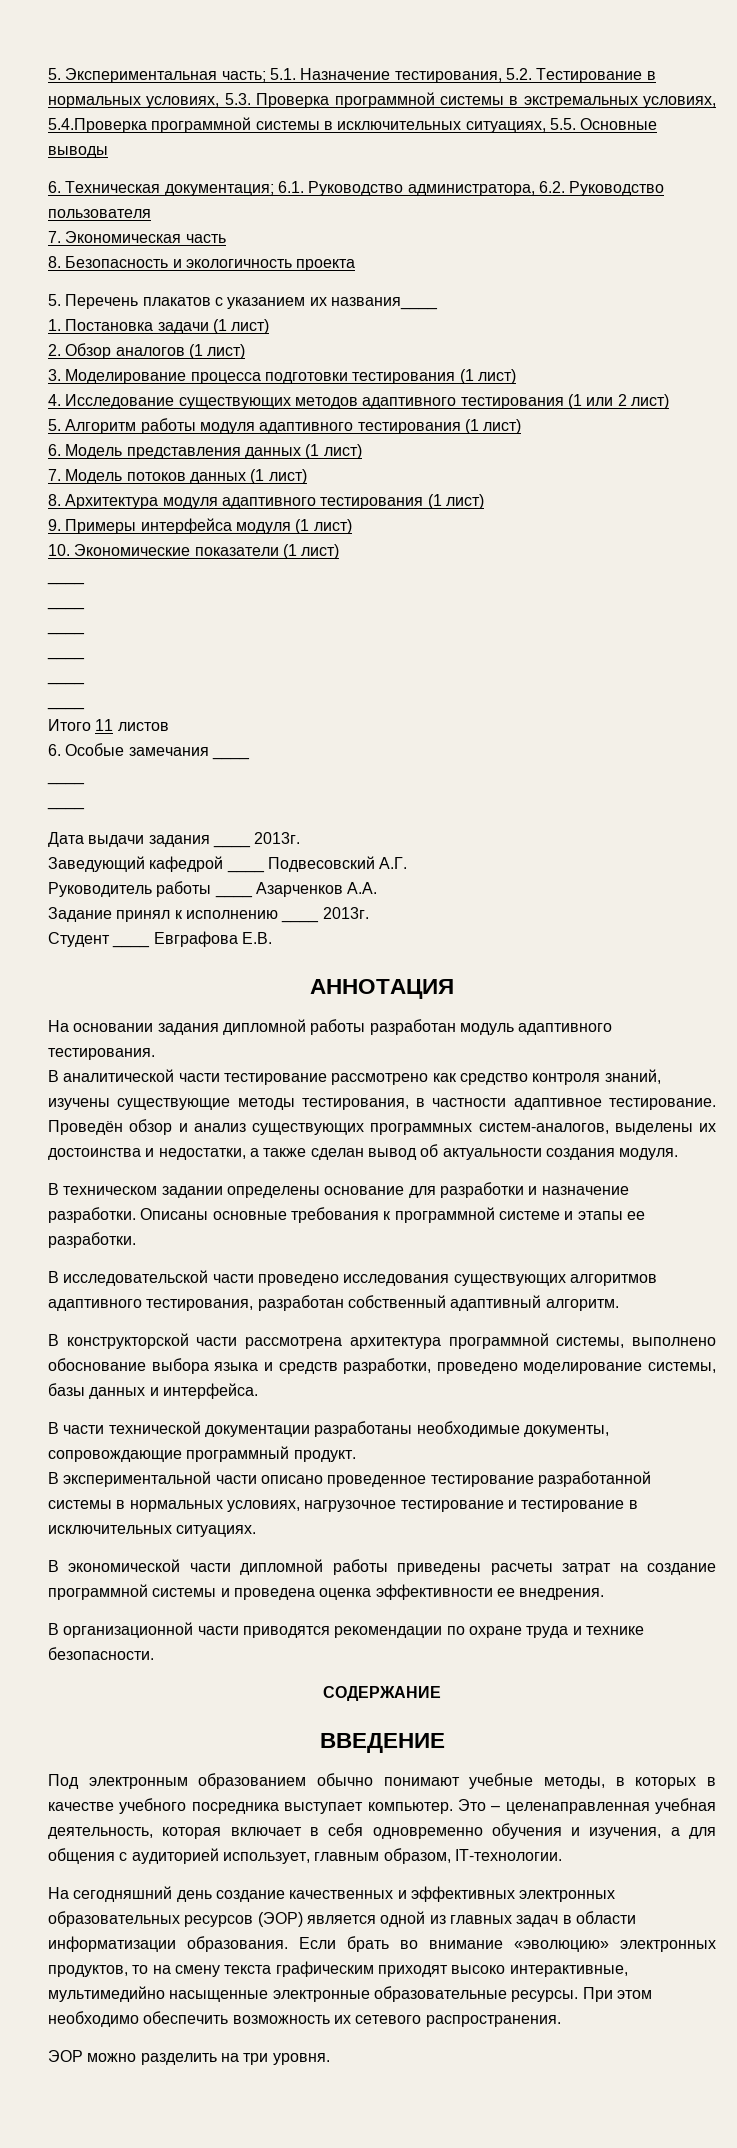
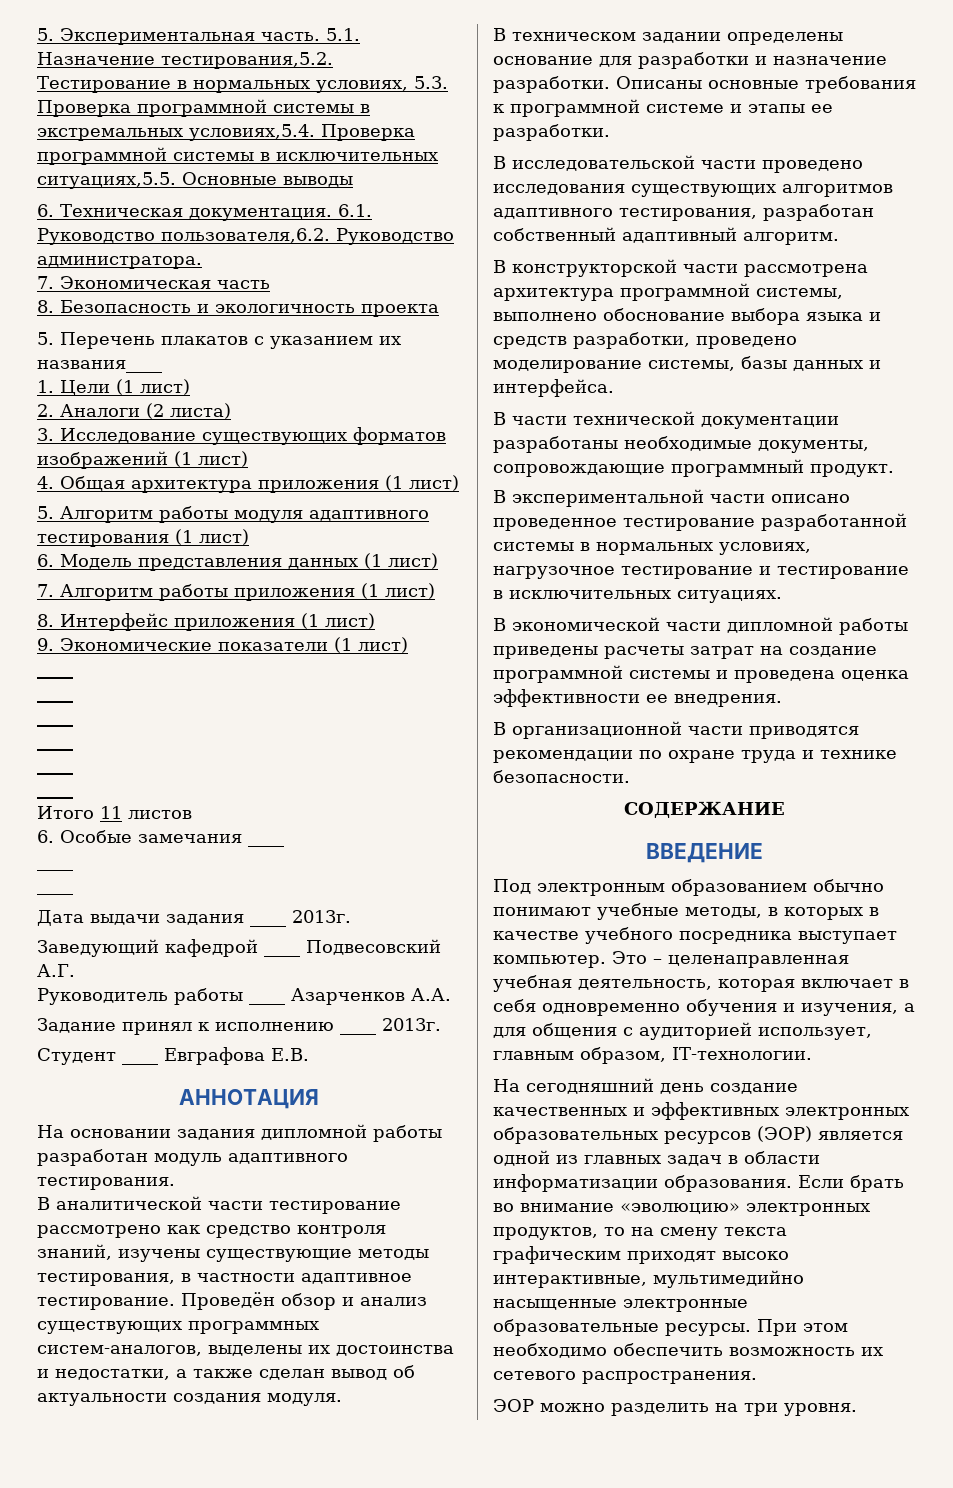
- 5. Экспериментальная часть; 5.1. Назначение тестирования, 5.2. Тестирование в нормальных условиях, 5.3. Проверка программной системы в экстремальных условиях, 5.4.Проверка программной системы в исключительных ситуациях, 5.5. Основные выводы
+ 5. Экспериментальная часть. 5.1. Назначение тестирования,5.2. Тестирование в нормальных условиях, 5.3. Проверка программной системы в экстремальных условиях,5.4. Проверка программной системы в исключительных ситуациях,5.5. Основные выводы
- 6. Техническая документация; 6.1. Руководство администратора, 6.2. Руководство пользователя
+ 6. Техническая документация. 6.1. Руководство пользователя,6.2. Руководство администратора.
- 1. Постановка задачи (1 лист)
+ 1. Цели (1 лист)
- 2. Обзор аналогов (1 лист)
- 3. Моделирование процесса подготовки тестирования (1 лист)
- 4. Исследование существующих методов адаптивного тестирования (1 или 2 лист)
+ 2. Аналоги (2 листа)
+ 3. Исследование существующих форматов изображений (1 лист)
+ 4. Общая архитектура приложения (1 лист)
- 7. Модель потоков данных (1 лист)
+ 7. Алгоритм работы приложения (1 лист)
- 8. Архитектура модуля адаптивного тестирования (1 лист)
+ 8. Интерфейс приложения (1 лист)
- 9. Примеры интерфейса модуля (1 лист)
- 10. Экономические показатели (1 лист)
+ 9. Экономические показатели (1 лист)

